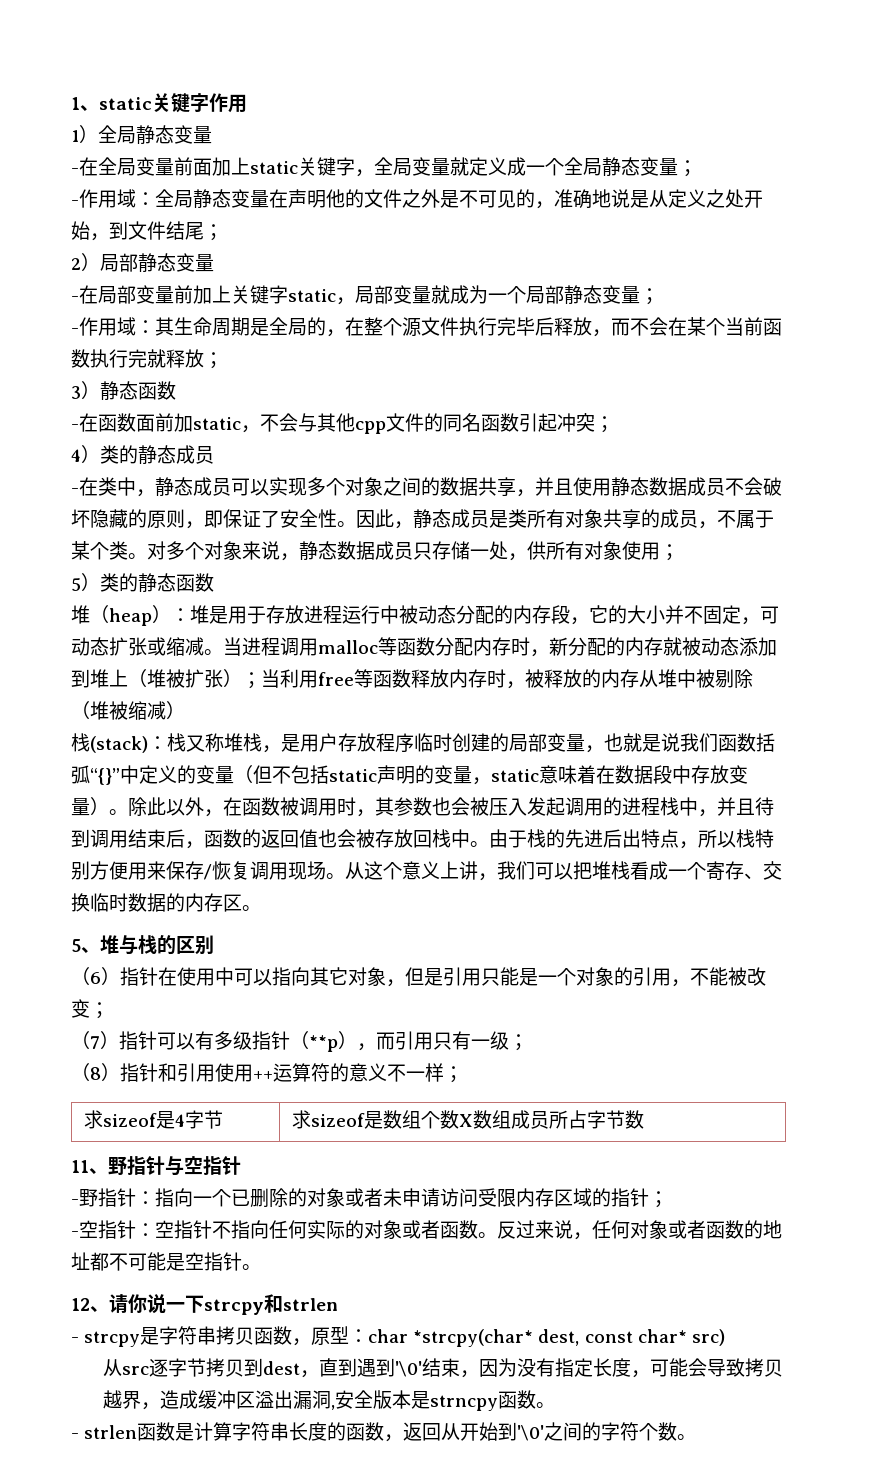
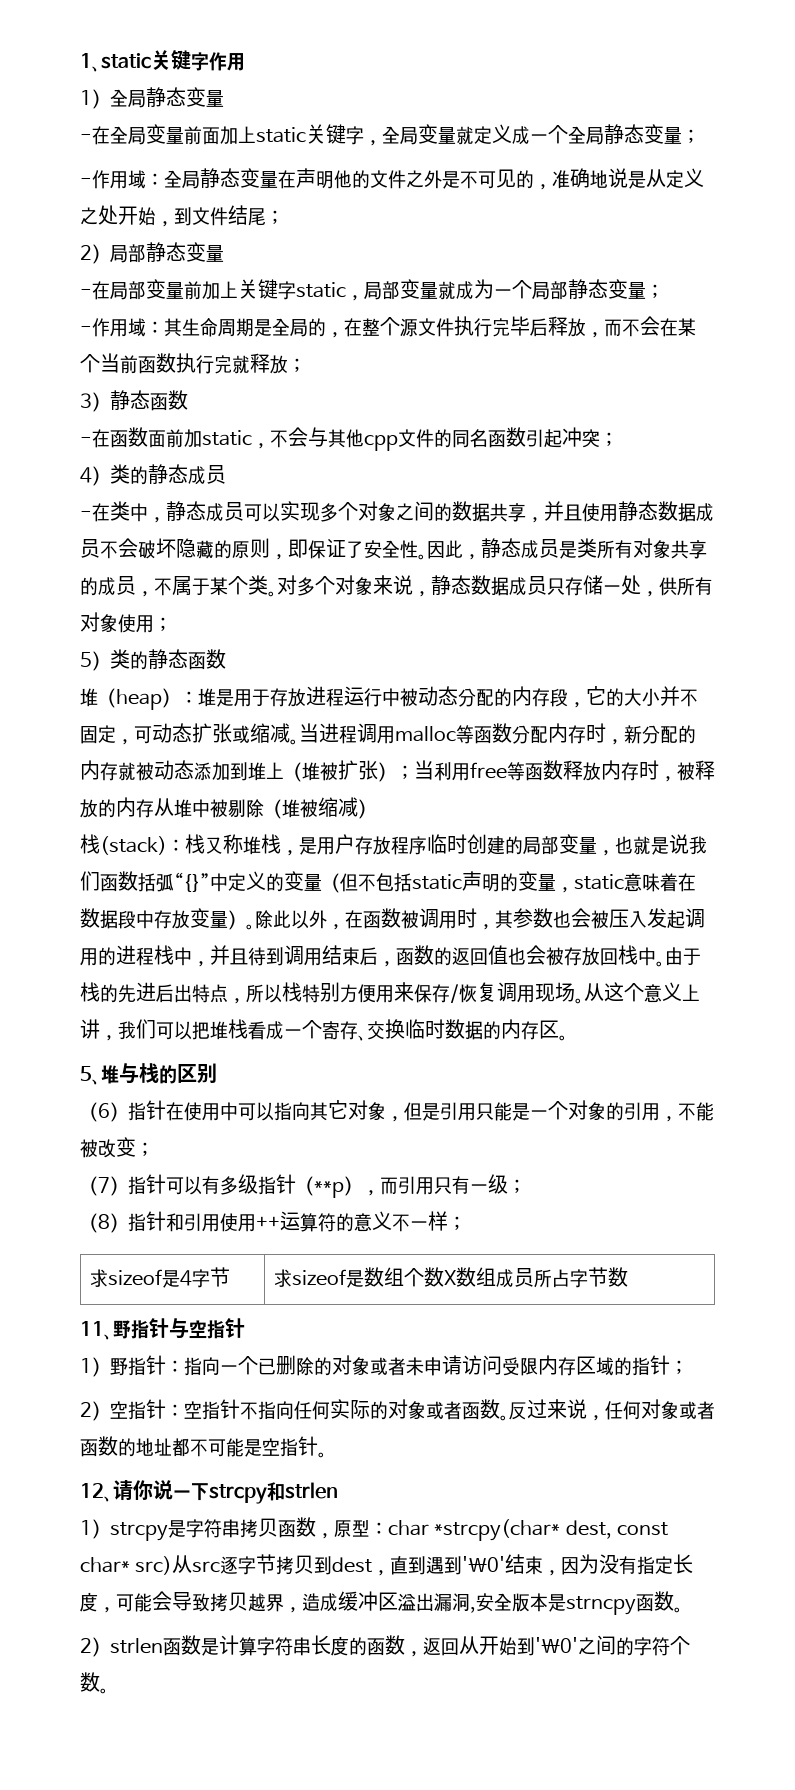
- -野指针：指向一个已删除的对象或者未申请访问受限内存区域的指针；
+ 1）野指针：指向一个已删除的对象或者未申请访问受限内存区域的指针；
- -空指针：空指针不指向任何实际的对象或者函数。
+ 2）空指针：空指针不指向任何实际的对象或者函数。
- - strcpy是字符串拷贝函数，原型：char *strcpy(char* dest, const char* src)
- 从src逐字节拷贝到dest，直到遇到'\0'结束，因为没有指定长度，可能会导致拷贝越界，造成缓冲区溢出漏洞,安全版本是strncpy函数。
+ 1）strcpy是字符串拷贝函数，原型：char *strcpy(char* dest, const char* src)从src逐字节拷贝到dest，直到遇到'\0'结束，因为没有指定长度，可能会导致拷贝越界，造成缓冲区溢出漏洞,安全版本是strncpy函数。
- - strlen函数是计算字符串长度的函数，返回从开始到'\0'之间的字符个数。
+ 2）strlen函数是计算字符串长度的函数，返回从开始到'\0'之间的字符个数。

